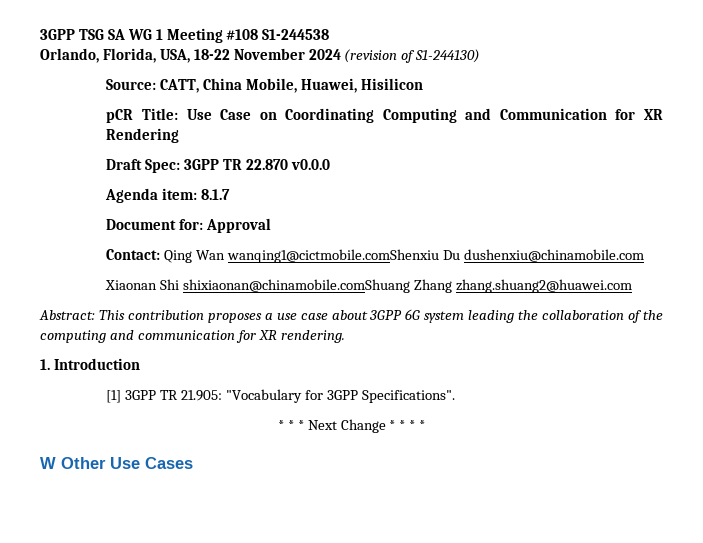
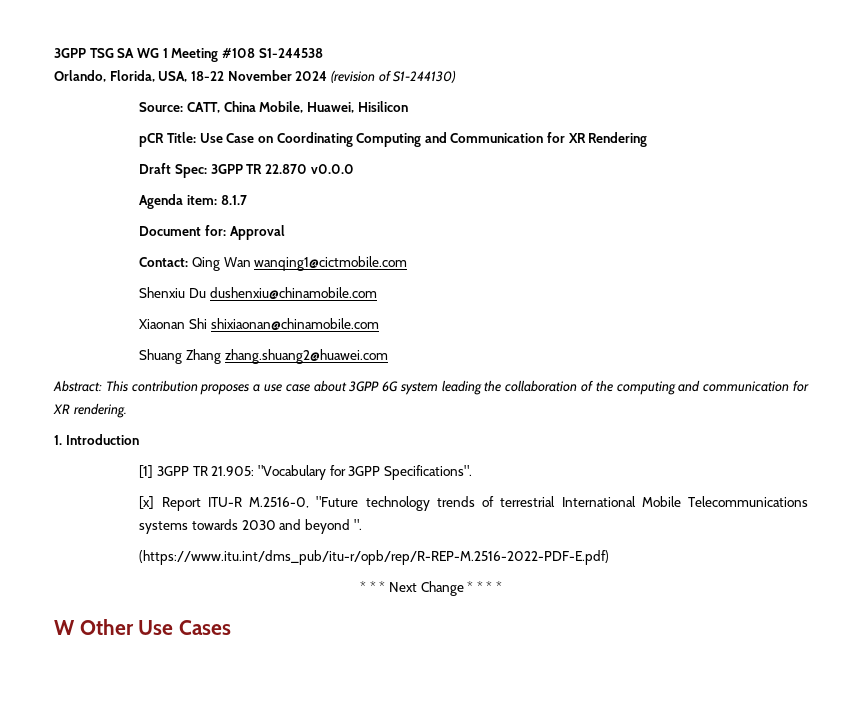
- Contact: Qing Wan wanqing1@cictmobile.comShenxiu Du dushenxiu@chinamobile.com
+ Contact: Qing Wan wanqing1@cictmobile.com
+ Shenxiu Du dushenxiu@chinamobile.com
- Xiaonan Shi shixiaonan@chinamobile.comShuang Zhang zhang.shuang2@huawei.com
+ Xiaonan Shi shixiaonan@chinamobile.com
+ Shuang Zhang zhang.shuang2@huawei.com
+ [x] Report ITU-R M.2516-0, "Future technology trends of terrestrial International Mobile Telecommunications systems towards 2030 and beyond ".
+ (https://www.itu.int/dms_pub/itu-r/opb/rep/R-REP-M.2516-2022-PDF-E.pdf)

